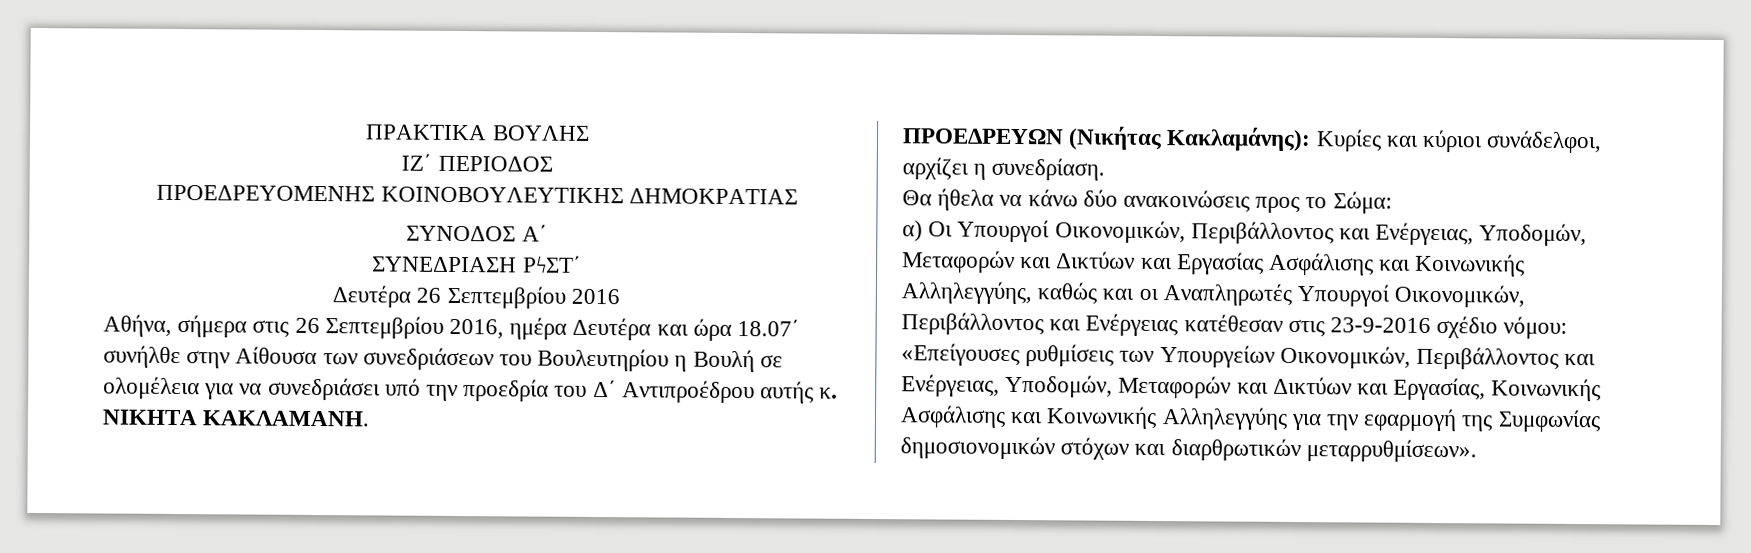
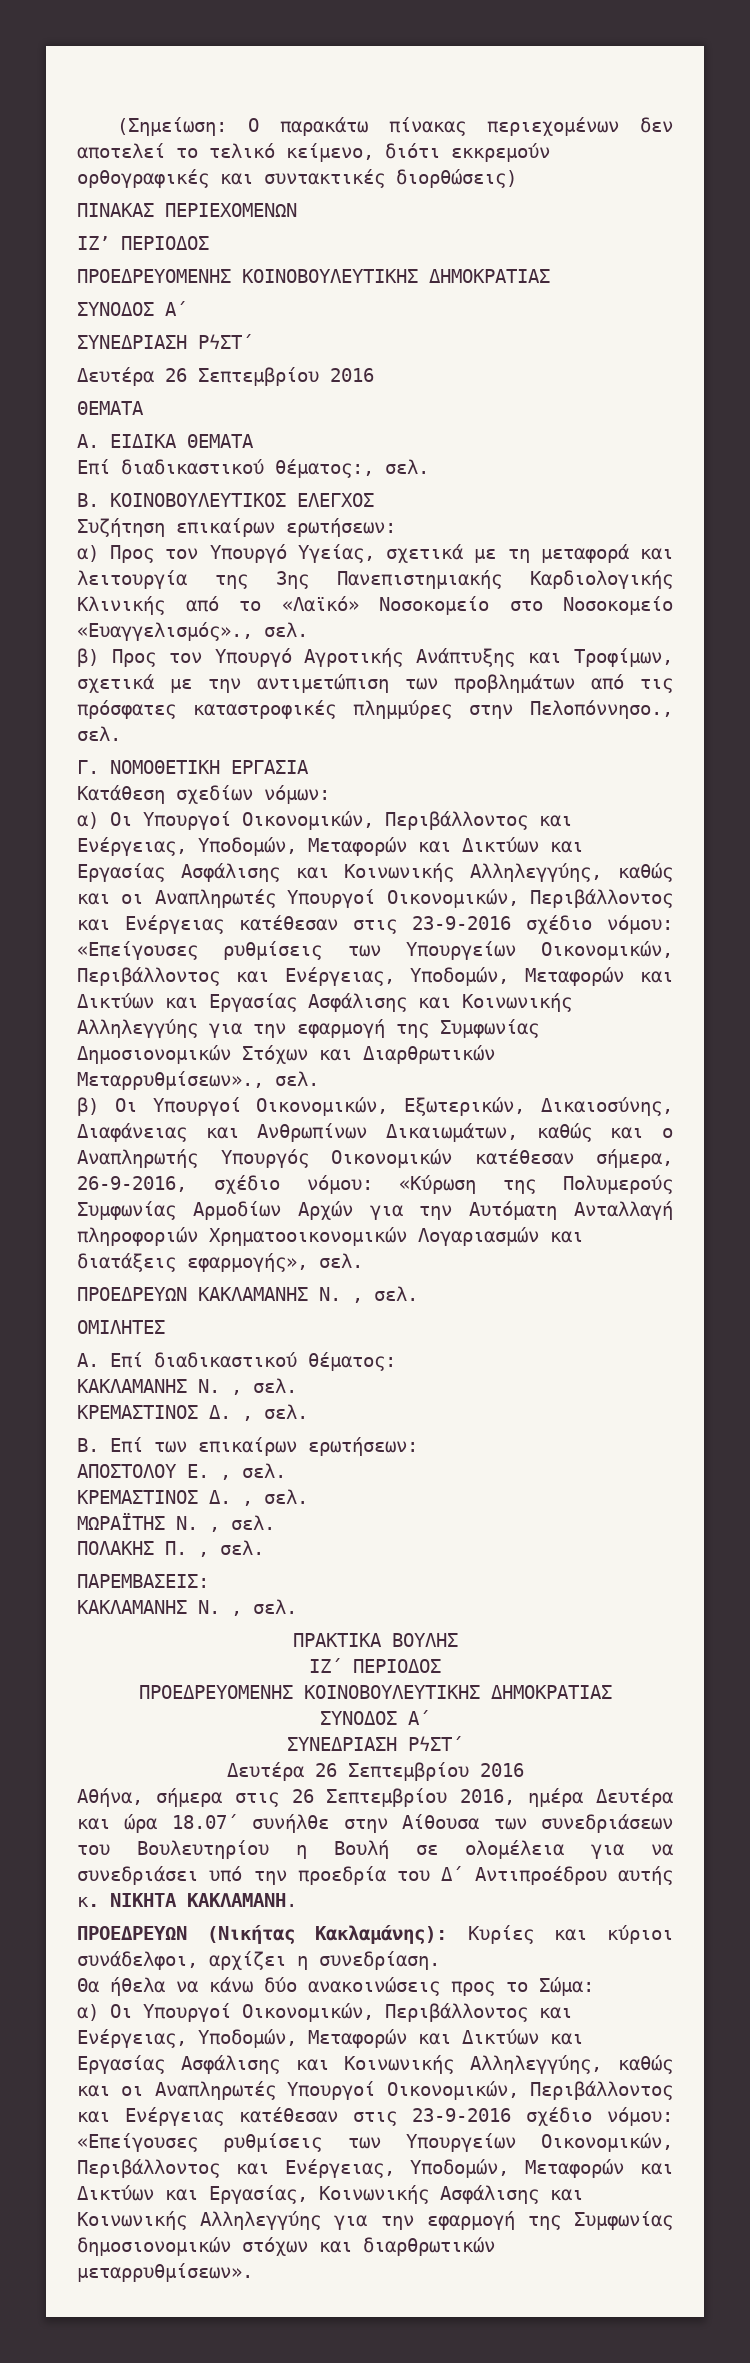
+ (Σημείωση: Ο παρακάτω πίνακας περιεχομένων δεν αποτελεί το τελικό κείμενο, διότι εκκρεμούν ορθογραφικές και συντακτικές διορθώσεις)
+ ΠΙΝΑΚΑΣ ΠΕΡΙΕΧΟΜΕΝΩΝ
+ ΙΖ’ ΠΕΡΙΟΔΟΣ
+ ΠΡΟΕΔΡΕΥΟΜΕΝΗΣ ΚΟΙΝΟΒΟΥΛΕΥΤΙΚΗΣ ΔΗΜΟΚΡΑΤΙΑΣ
+ ΣΥΝΟΔΟΣ Α΄
+ ΣΥΝΕΔΡΙΑΣΗ ΡϟΣΤ΄
+ Δευτέρα 26 Σεπτεμβρίου 2016
+ ΘΕΜΑΤΑ
+ Α. ΕΙΔΙΚΑ ΘΕΜΑΤΑ
+ Επί διαδικαστικού θέματος:, σελ.
+ Β. ΚΟΙΝΟΒΟΥΛΕΥΤΙΚΟΣ ΕΛΕΓΧΟΣ
+ Συζήτηση επικαίρων ερωτήσεων:
+ α) Προς τον Υπουργό Υγείας, σχετικά με τη μεταφορά και λειτουργία της 3ης Πανεπιστημιακής Καρδιολογικής Κλινικής από το «Λαϊκό» Νοσοκομείο στο Νοσοκομείο «Ευαγγελισμός»., σελ.
+ β) Προς τον Υπουργό Αγροτικής Ανάπτυξης και Τροφίμων, σχετικά με την αντιμετώπιση των προβλημάτων από τις πρόσφατες καταστροφικές πλημμύρες στην Πελοπόννησο., σελ.
+ Γ. ΝΟΜΟΘΕΤΙΚΗ ΕΡΓΑΣΙΑ
+ Κατάθεση σχεδίων νόμων:
+ α) Οι Υπουργοί Οικονομικών, Περιβάλλοντος και Ενέργειας, Υποδομών, Μεταφορών και Δικτύων και Εργασίας Ασφάλισης και Κοινωνικής Αλληλεγγύης, καθώς και οι Αναπληρωτές Υπουργοί Οικονομικών, Περιβάλλοντος και Ενέργειας κατέθεσαν στις 23-9-2016 σχέδιο νόμου: «Επείγουσες ρυθμίσεις των Υπουργείων Οικονομικών, Περιβάλλοντος και Ενέργειας, Υποδομών, Μεταφορών και Δικτύων και Εργασίας Ασφάλισης και Κοινωνικής Αλληλεγγύης για την εφαρμογή της Συμφωνίας Δημοσιονομικών Στόχων και Διαρθρωτικών Μεταρρυθμίσεων»., σελ.
+ β) Οι Υπουργοί Οικονομικών, Εξωτερικών, Δικαιοσύνης, Διαφάνειας και Ανθρωπίνων Δικαιωμάτων, καθώς και ο Αναπληρωτής Υπουργός Οικονομικών κατέθεσαν σήμερα, 26-9-2016, σχέδιο νόμου: «Κύρωση της Πολυμερούς Συμφωνίας Αρμοδίων Αρχών για την Αυτόματη Ανταλλαγή πληροφοριών Χρηματοοικονομικών Λογαριασμών και διατάξεις εφαρμογής», σελ.
+ ΠΡΟΕΔΡΕΥΩΝ ΚΑΚΛΑΜΑΝΗΣ Ν. , σελ.
+ ΟΜΙΛΗΤΕΣ
+ Α. Επί διαδικαστικού θέματος:
+ ΚΑΚΛΑΜΑΝΗΣ Ν. , σελ.
+ ΚΡΕΜΑΣΤΙΝΟΣ Δ. , σελ.
+ Β. Επί των επικαίρων ερωτήσεων:
+ ΑΠΟΣΤΟΛΟΥ Ε. , σελ.
+ ΚΡΕΜΑΣΤΙΝΟΣ Δ. , σελ.
+ ΜΩΡΑΪΤΗΣ Ν. , σελ.
+ ΠΟΛΑΚΗΣ Π. , σελ.
+ ΠΑΡΕΜΒΑΣΕΙΣ:
+ ΚΑΚΛΑΜΑΝΗΣ Ν. , σελ.

